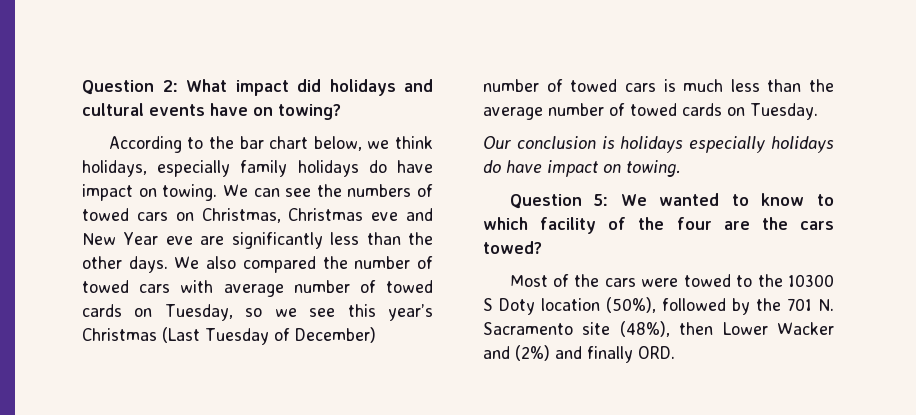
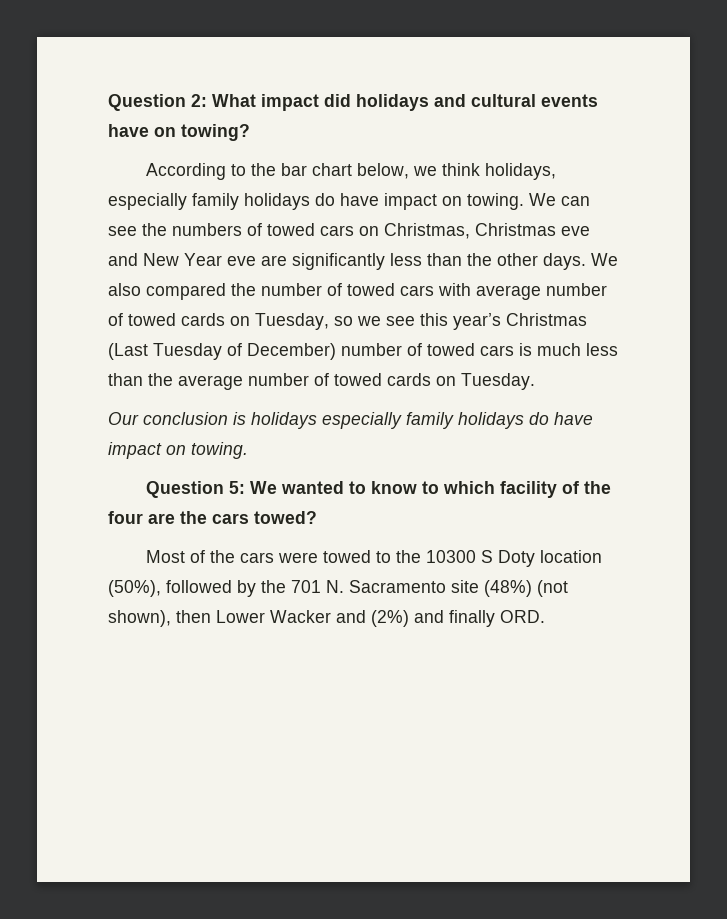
- Our conclusion is holidays especially holidays do have impact on towing.
+ Our conclusion is holidays especially family holidays do have impact on towing.
- Most of the cars were towed to the 10300 S Doty location (50%), followed by the 701 N. Sacramento site (48%), then Lower Wacker and (2%) and finally ORD.
+ Most of the cars were towed to the 10300 S Doty location (50%), followed by the 701 N. Sacramento site (48%) (not shown), then Lower Wacker and (2%) and finally ORD.

